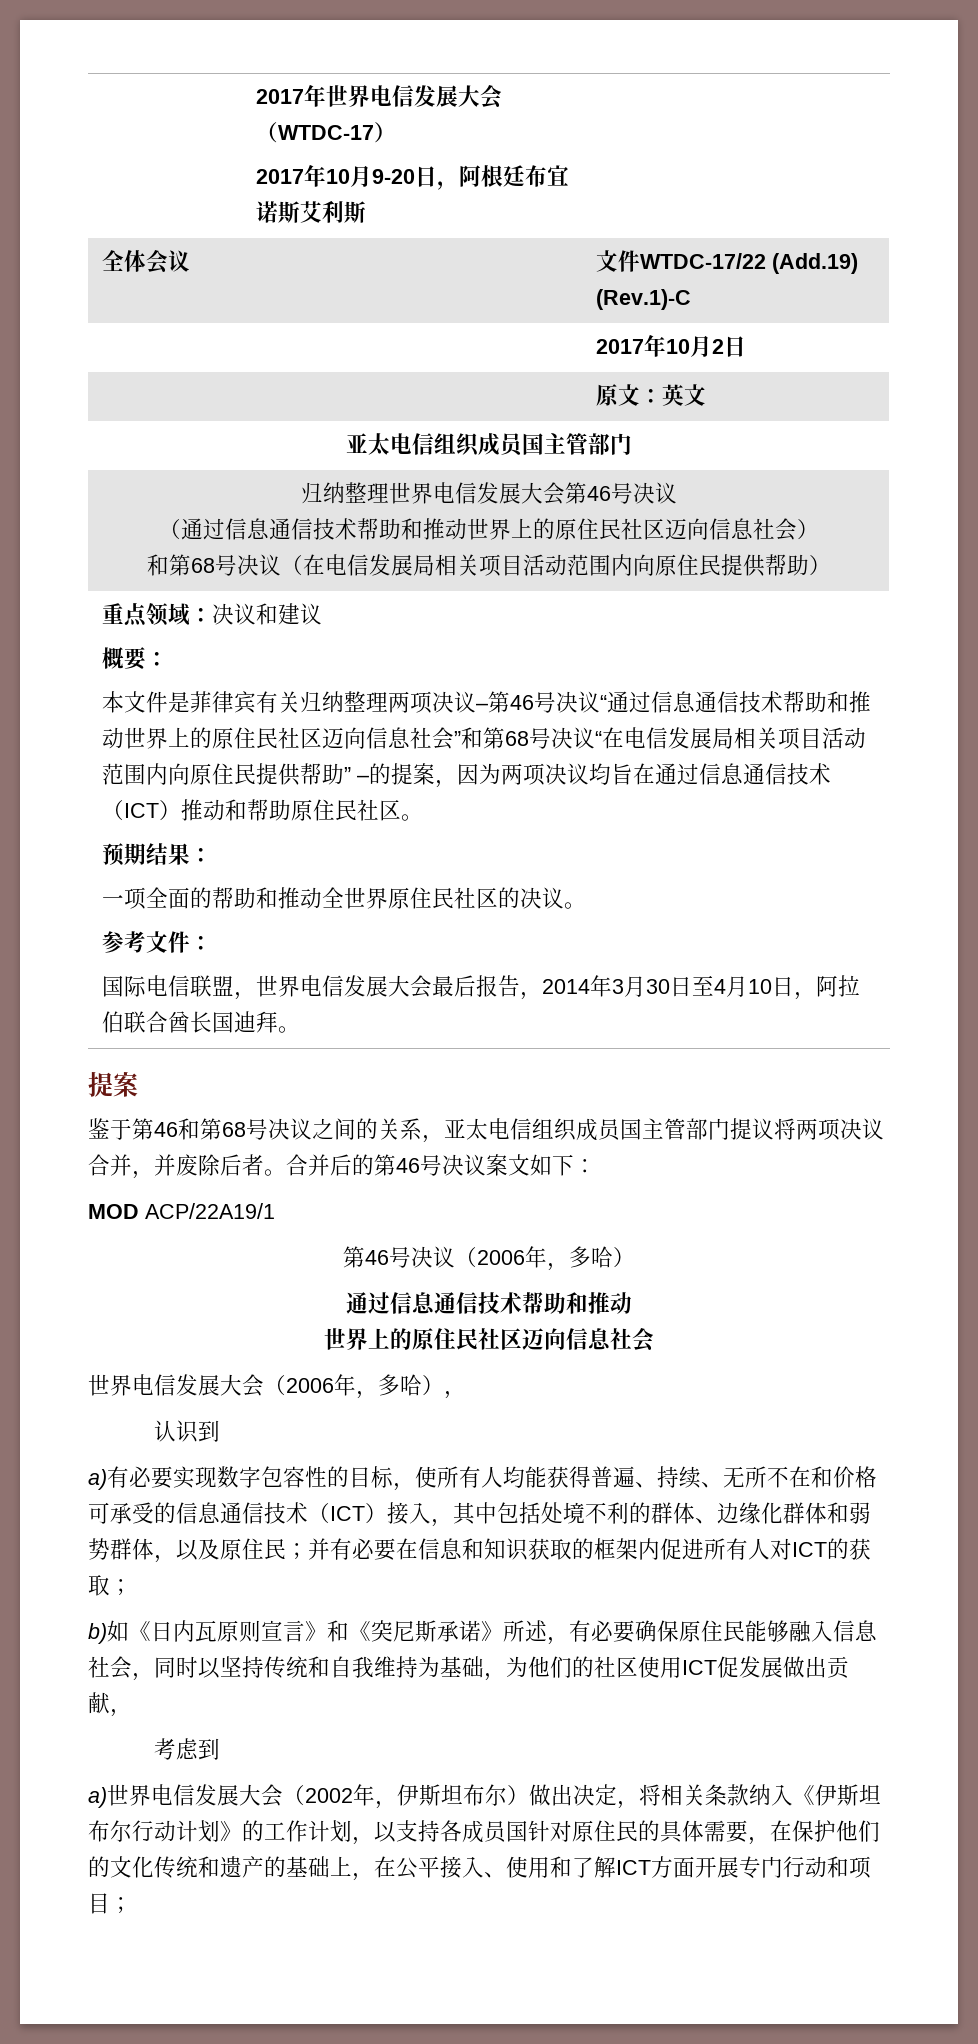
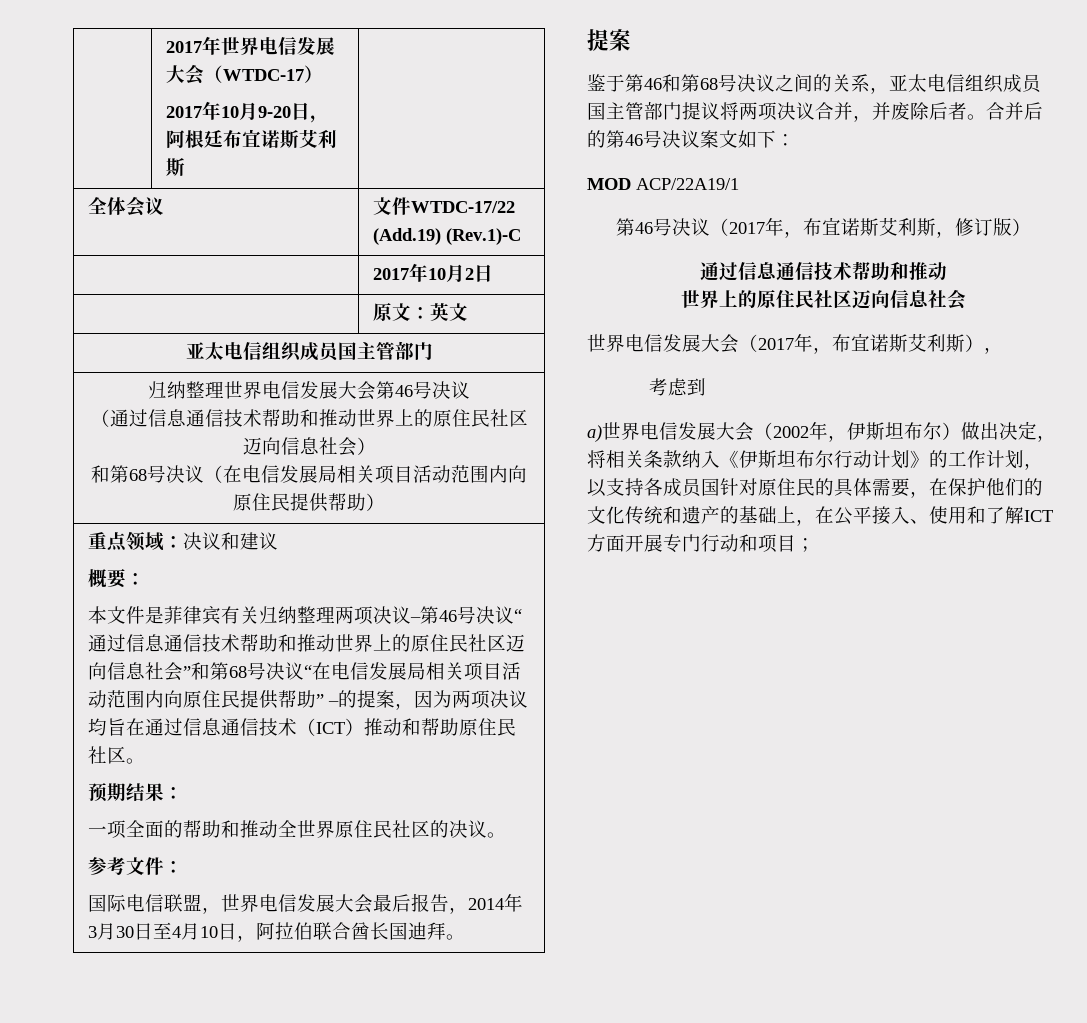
- 第46号决议（2006年，多哈）
+ 第46号决议（2017年，布宜诺斯艾利斯，修订版）
- 世界电信发展大会（2006年，多哈），
- 认识到
- a)有必要实现数字包容性的目标，使所有人均能获得普遍、持续、无所不在和价格可承受的信息通信技术（ICT）接入，其中包括处境不利的群体、边缘化群体和弱势群体，以及原住民；并有必要在信息和知识获取的框架内促进所有人对ICT的获取；
- b)如《日内瓦原则宣言》和《突尼斯承诺》所述，有必要确保原住民能够融入信息社会，同时以坚持传统和自我维持为基础，为他们的社区使用ICT促发展做出贡献，
+ 世界电信发展大会（2017年，布宜诺斯艾利斯），

